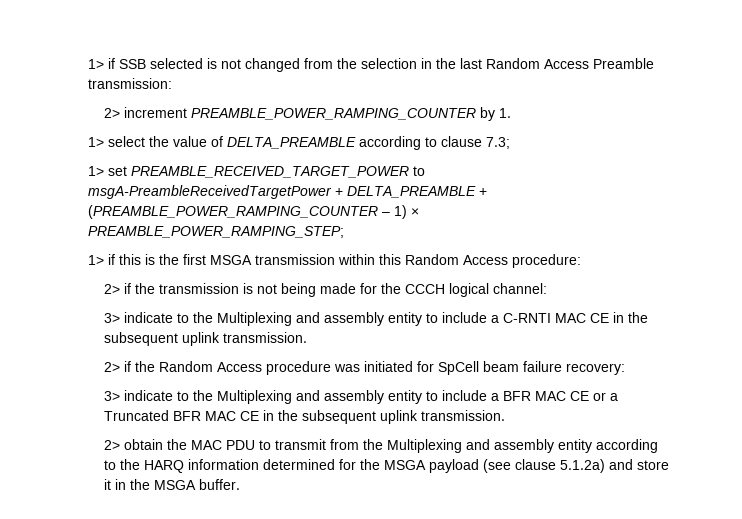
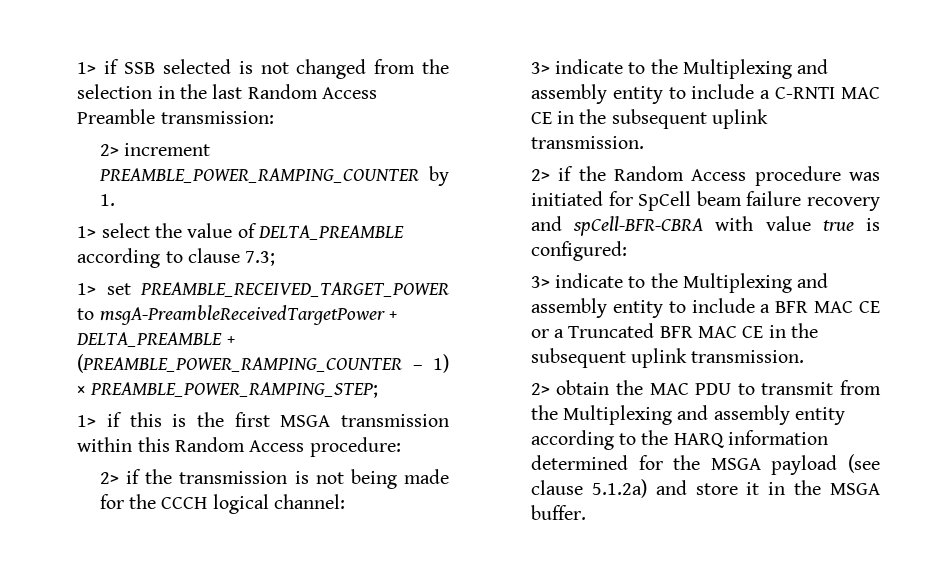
- 2> if the Random Access procedure was initiated for SpCell beam failure recovery:
+ 2> if the Random Access procedure was initiated for SpCell beam failure recovery and spCell-BFR-CBRA with value true is configured:

